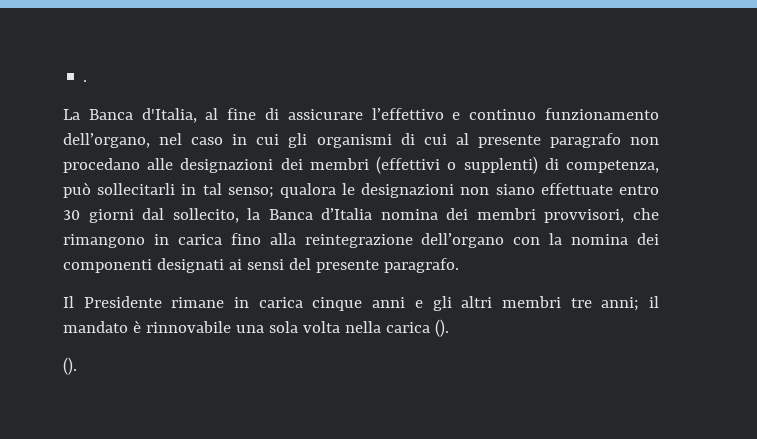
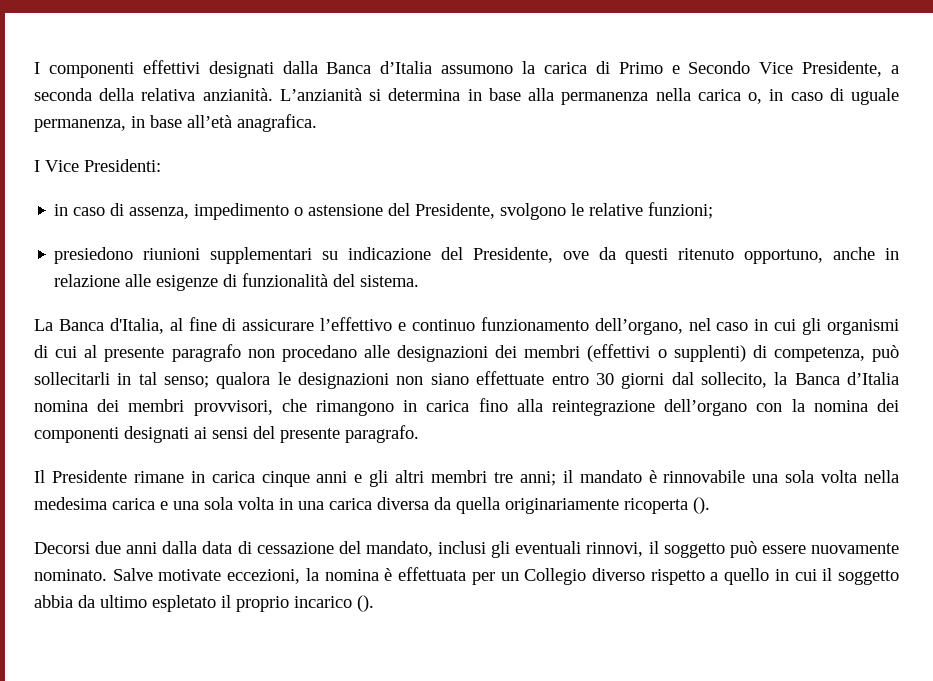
- .
+ I componenti effettivi designati dalla Banca d’Italia assumono la carica di Primo e Secondo Vice Presidente, a seconda della relativa anzianità. L’anzianità si determina in base alla permanenza nella carica o, in caso di uguale permanenza, in base all’età anagrafica.
+ I Vice Presidenti:
+ in caso di assenza, impedimento o astensione del Presidente, svolgono le relative funzioni;
+ presiedono riunioni supplementari su indicazione del Presidente, ove da questi ritenuto opportuno, anche in relazione alle esigenze di funzionalità del sistema.
- Il Presidente rimane in carica cinque anni e gli altri membri tre anni; il mandato è rinnovabile una sola volta nella carica ().
- ().
+ Il Presidente rimane in carica cinque anni e gli altri membri tre anni; il mandato è rinnovabile una sola volta nella medesima carica e una sola volta in una carica diversa da quella originariamente ricoperta ().
+ Decorsi due anni dalla data di cessazione del mandato, inclusi gli eventuali rinnovi, il soggetto può essere nuovamente nominato. Salve motivate eccezioni, la nomina è effettuata per un Collegio diverso rispetto a quello in cui il soggetto abbia da ultimo espletato il proprio incarico ().

